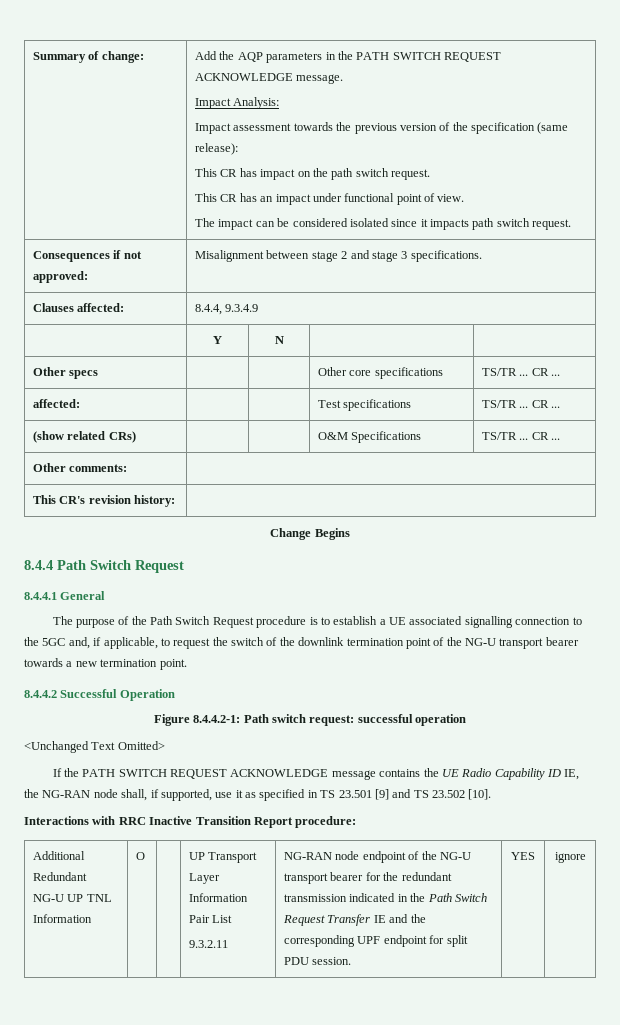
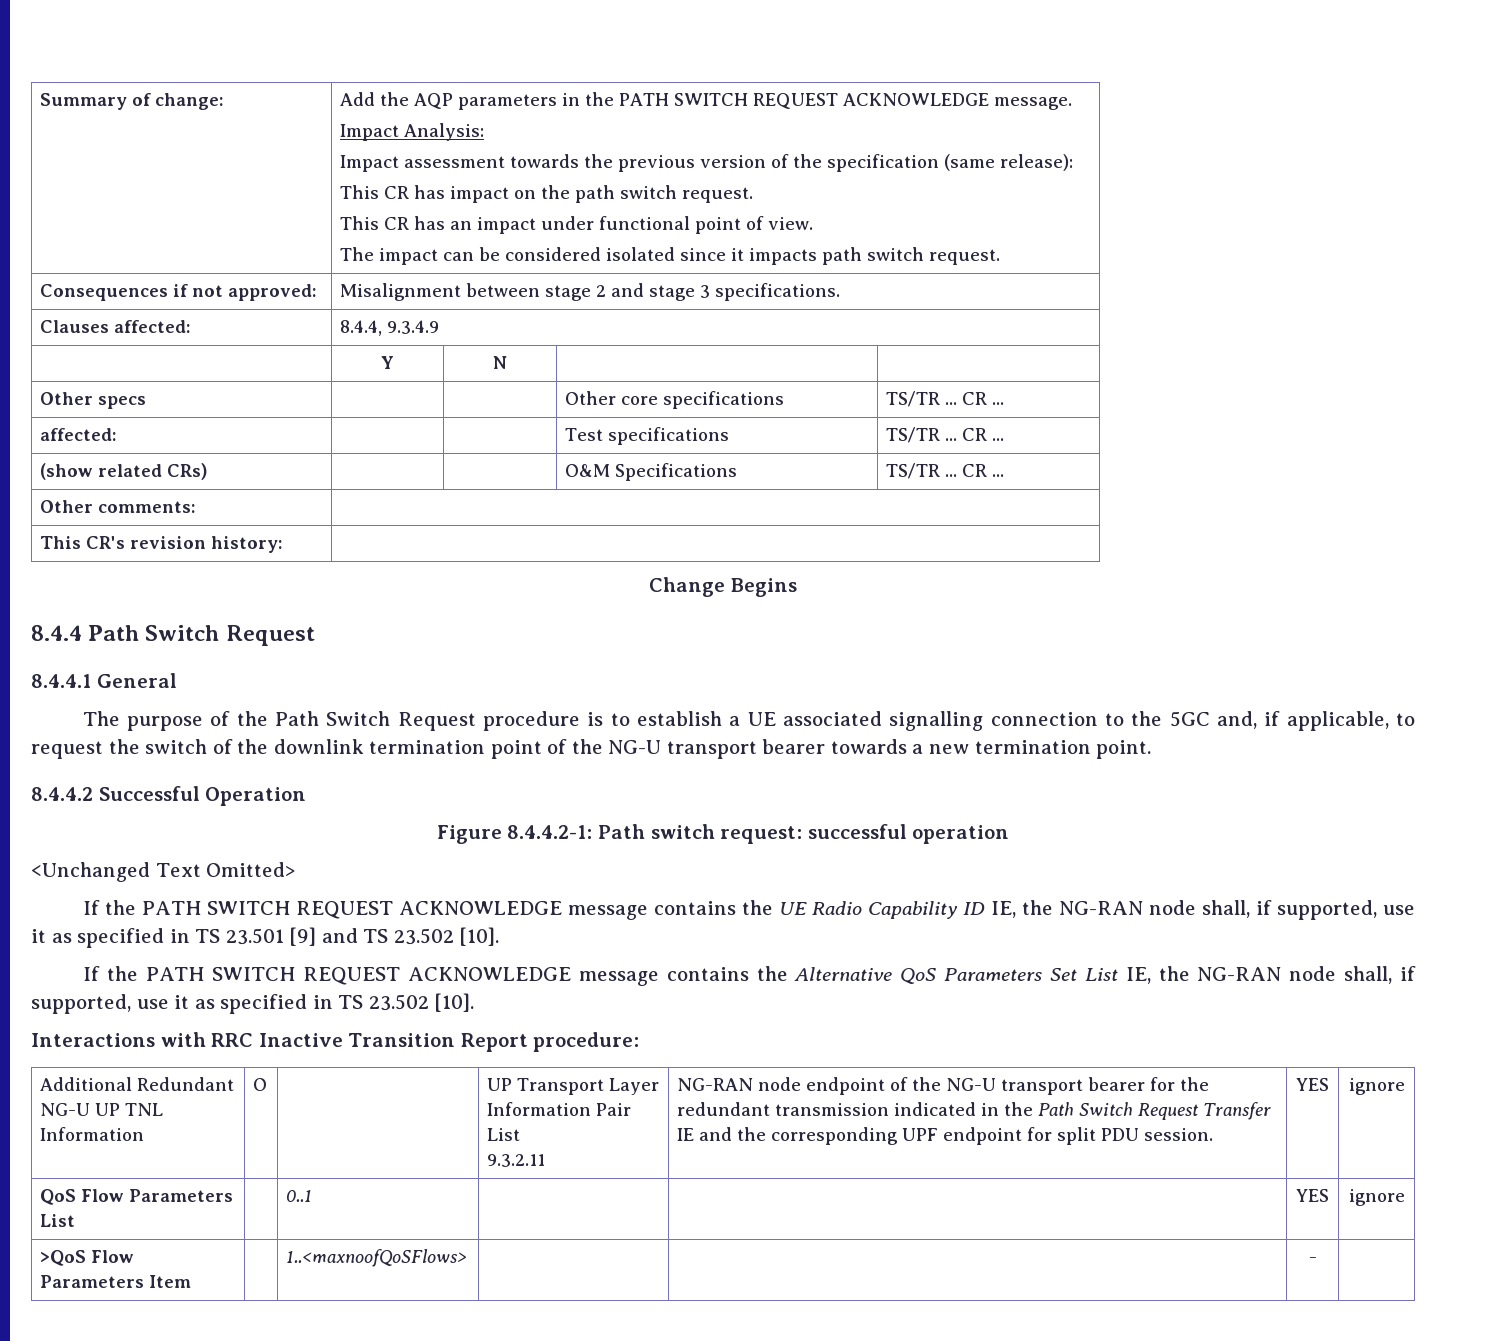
+ If the PATH SWITCH REQUEST ACKNOWLEDGE message contains the Alternative QoS Parameters Set List IE, the NG-RAN node shall, if supported, use it as specified in TS 23.502 [10].
+ QoS Flow Parameters List | | 0..1 | | | YES | ignore
+ >QoS Flow Parameters Item | | 1..<maxnoofQoSFlows> | | | - |

